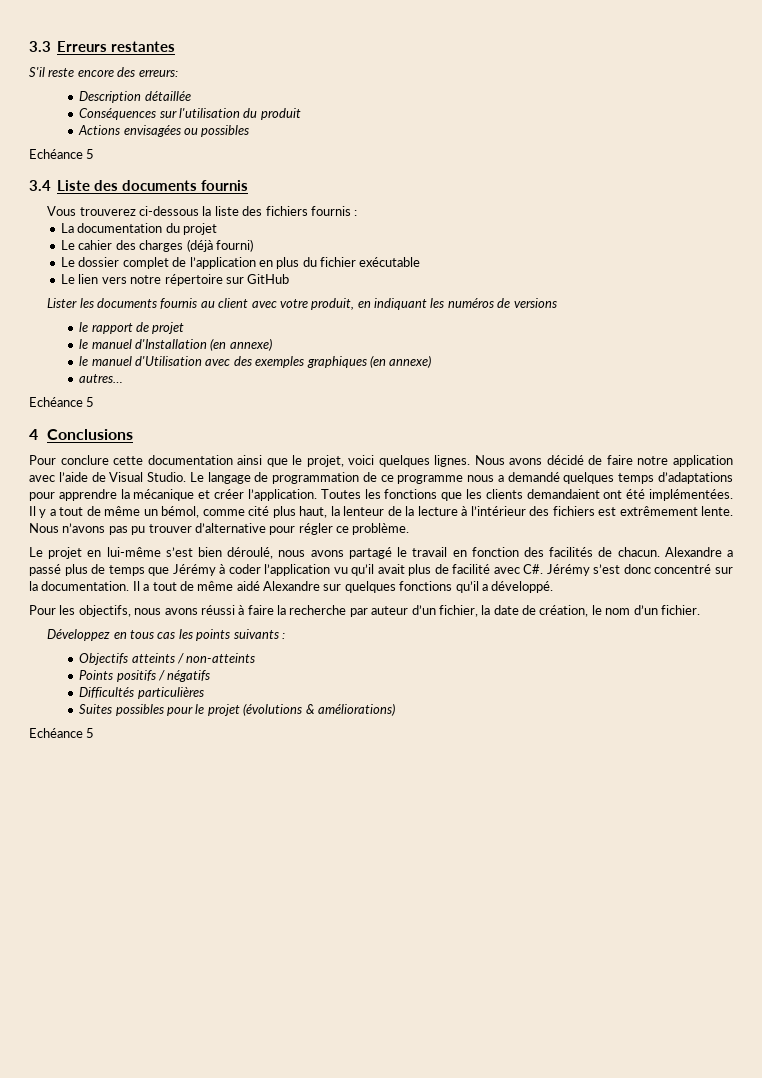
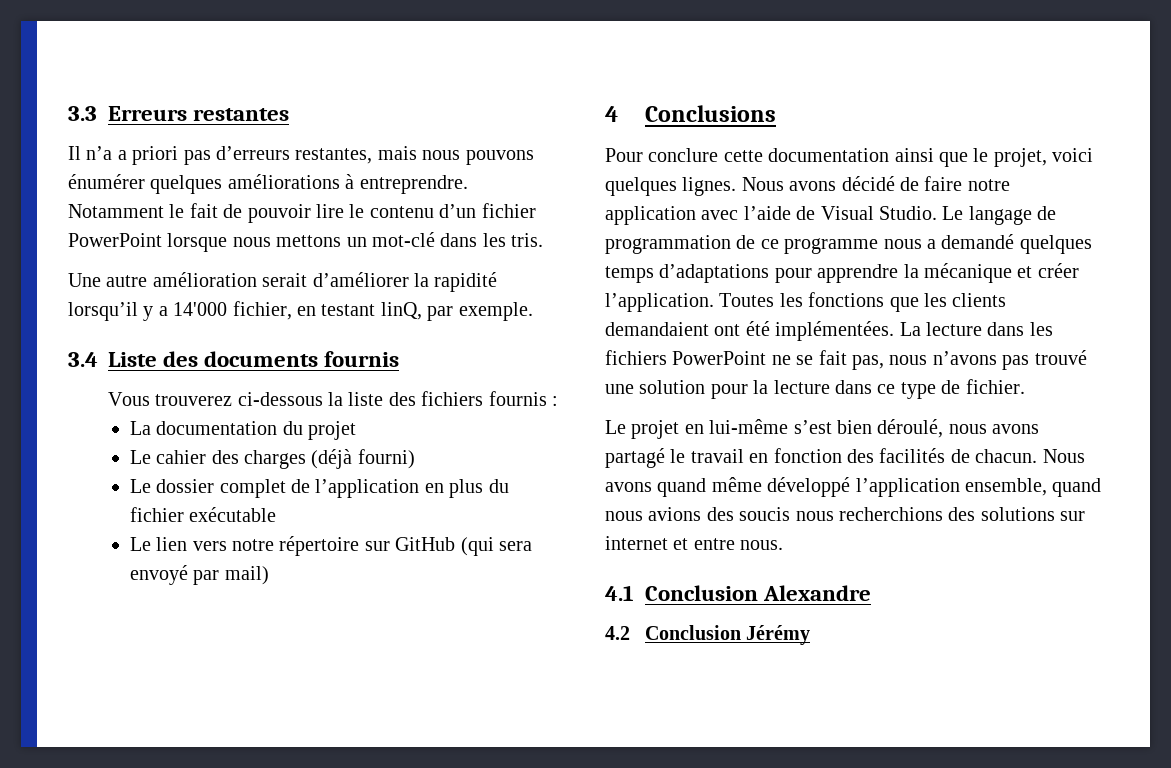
- S'il reste encore des erreurs:
- Description détaillée
- Conséquences sur l'utilisation du produit
- Actions envisagées ou possibles
- Echéance 5
+ Il n’a a priori pas d’erreurs restantes, mais nous pouvons énumérer quelques améliorations à entreprendre. Notamment le fait de pouvoir lire le contenu d’un fichier PowerPoint lorsque nous mettons un mot-clé dans les tris.
+ Une autre amélioration serait d’améliorer la rapidité lorsqu’il y a 14'000 fichier, en testant linQ, par exemple.
- Le lien vers notre répertoire sur GitHub
- Lister les documents fournis au client avec votre produit, en indiquant les numéros de versions
- le rapport de projet
- le manuel d'Installation (en annexe)
- le manuel d'Utilisation avec des exemples graphiques (en annexe)
- autres…
- Echéance 5
+ Le lien vers notre répertoire sur GitHub (qui sera envoyé par mail)
- Il y a tout de même un bémol, comme cité plus haut, la lenteur de la lecture à l’intérieur des fichiers est extrêmement lente. Nous n’avons pas pu trouver d’alternative pour régler ce problème.
+ La lecture dans les fichiers PowerPoint ne se fait pas, nous n’avons pas trouvé une solution pour la lecture dans ce type de fichier.
- Alexandre a passé plus de temps que Jérémy à coder l’application vu qu’il avait plus de facilité avec C#. Jérémy s’est donc concentré sur la documentation. Il a tout de même aidé Alexandre sur quelques fonctions qu’il a développé.
- Pour les objectifs, nous avons réussi à faire la recherche par auteur d’un fichier, la date de création, le nom d’un fichier.
- Développez en tous cas les points suivants :
- Objectifs atteints / non-atteints
- Points positifs / négatifs
- Difficultés particulières
- Suites possibles pour le projet (évolutions & améliorations)
- Echéance 5
+ Nous avons quand même développé l’application ensemble, quand nous avions des soucis nous recherchions des solutions sur internet et entre nous.
+ 4.1 Conclusion Alexandre
+ 4.2 Conclusion Jérémy

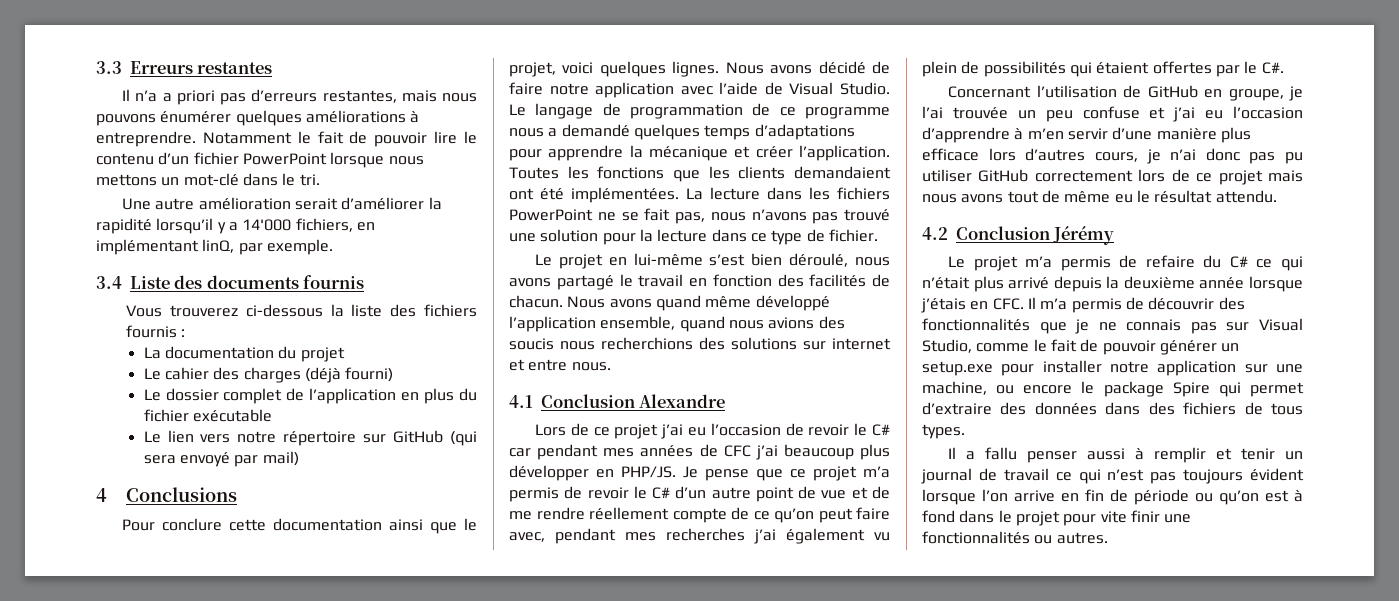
- Notamment le fait de pouvoir lire le contenu d’un fichier PowerPoint lorsque nous mettons un mot-clé dans les tris.
+ Notamment le fait de pouvoir lire le contenu d’un fichier PowerPoint lorsque nous mettons un mot-clé dans le tri.
- Une autre amélioration serait d’améliorer la rapidité lorsqu’il y a 14'000 fichier, en testant linQ, par exemple.
+ Une autre amélioration serait d’améliorer la rapidité lorsqu’il y a 14'000 fichiers, en implémentant linQ, par exemple.
+ Lors de ce projet j’ai eu l’occasion de revoir le C# car pendant mes années de CFC j’ai beaucoup plus développer en PHP/JS. Je pense que ce projet m’a permis de revoir le C# d’un autre point de vue et de me rendre réellement compte de ce qu’on peut faire avec, pendant mes recherches j’ai également vu plein de possibilités qui étaient offertes par le C#.
+ Concernant l’utilisation de GitHub en groupe, je l’ai trouvée un peu confuse et j’ai eu l’occasion d’apprendre à m’en servir d’une manière plus efficace lors d’autres cours, je n’ai donc pas pu utiliser GitHub correctement lors de ce projet mais nous avons tout de même eu le résultat attendu.
  4.2 Conclusion Jérémy
+ Le projet m’a permis de refaire du C# ce qui n’était plus arrivé depuis la deuxième année lorsque j’étais en CFC. Il m’a permis de découvrir des fonctionnalités que je ne connais pas sur Visual Studio, comme le fait de pouvoir générer un setup.exe pour installer notre application sur une machine, ou encore le package Spire qui permet d’extraire des données dans des fichiers de tous types.
+ Il a fallu penser aussi à remplir et tenir un journal de travail ce qui n’est pas toujours évident lorsque l’on arrive en fin de période ou qu’on est à fond dans le projet pour vite finir une fonctionnalités ou autres.

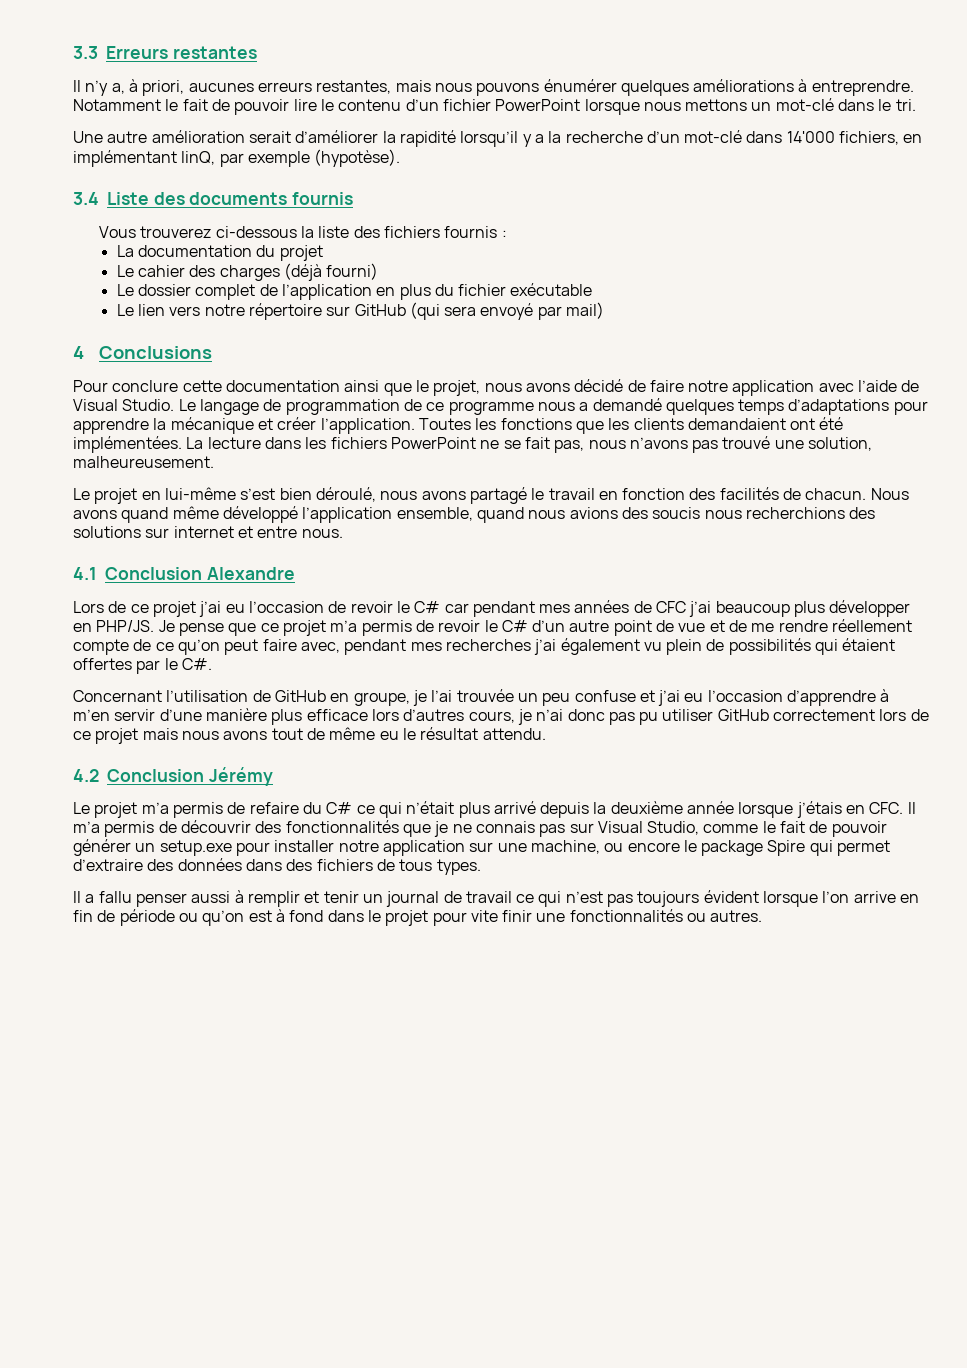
- Il n’a a priori pas d’erreurs restantes, mais nous pouvons énumérer quelques améliorations à entreprendre.
+ Il n’y a, à priori, aucunes erreurs restantes, mais nous pouvons énumérer quelques améliorations à entreprendre.
- Une autre amélioration serait d’améliorer la rapidité lorsqu’il y a 14'000 fichiers, en implémentant linQ, par exemple.
+ Une autre amélioration serait d’améliorer la rapidité lorsqu’il y a la recherche d’un mot-clé dans 14'000 fichiers, en implémentant linQ, par exemple (hypotèse).
- Pour conclure cette documentation ainsi que le projet, voici quelques lignes. Nous avons décidé de faire notre application avec l’aide de Visual Studio.
+ Pour conclure cette documentation ainsi que le projet, nous avons décidé de faire notre application avec l’aide de Visual Studio.
- La lecture dans les fichiers PowerPoint ne se fait pas, nous n’avons pas trouvé une solution pour la lecture dans ce type de fichier.
+ La lecture dans les fichiers PowerPoint ne se fait pas, nous n’avons pas trouvé une solution, malheureusement.

